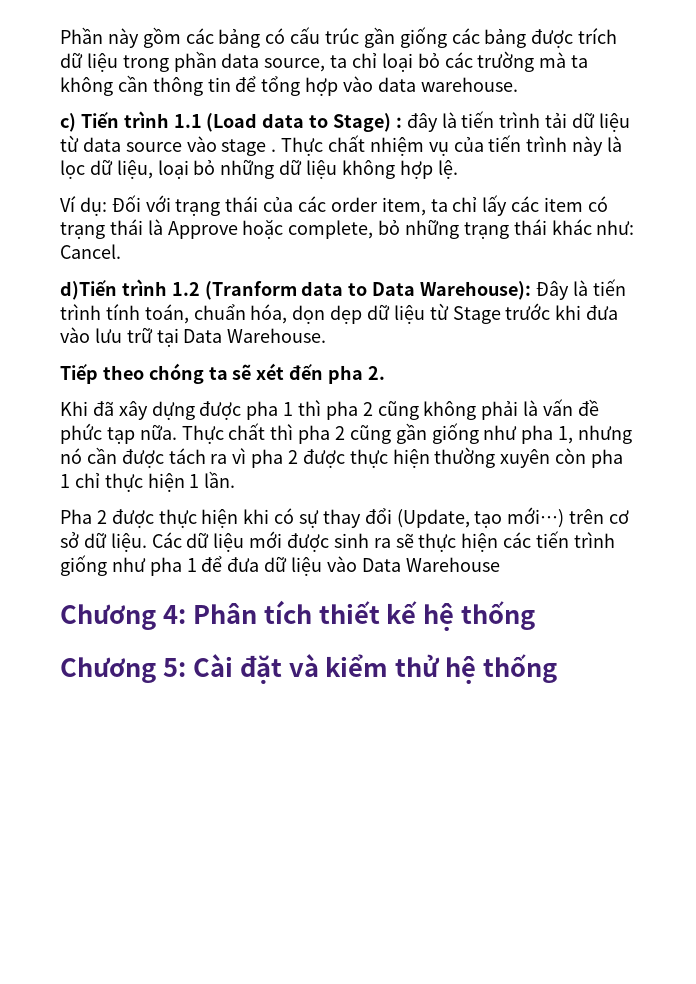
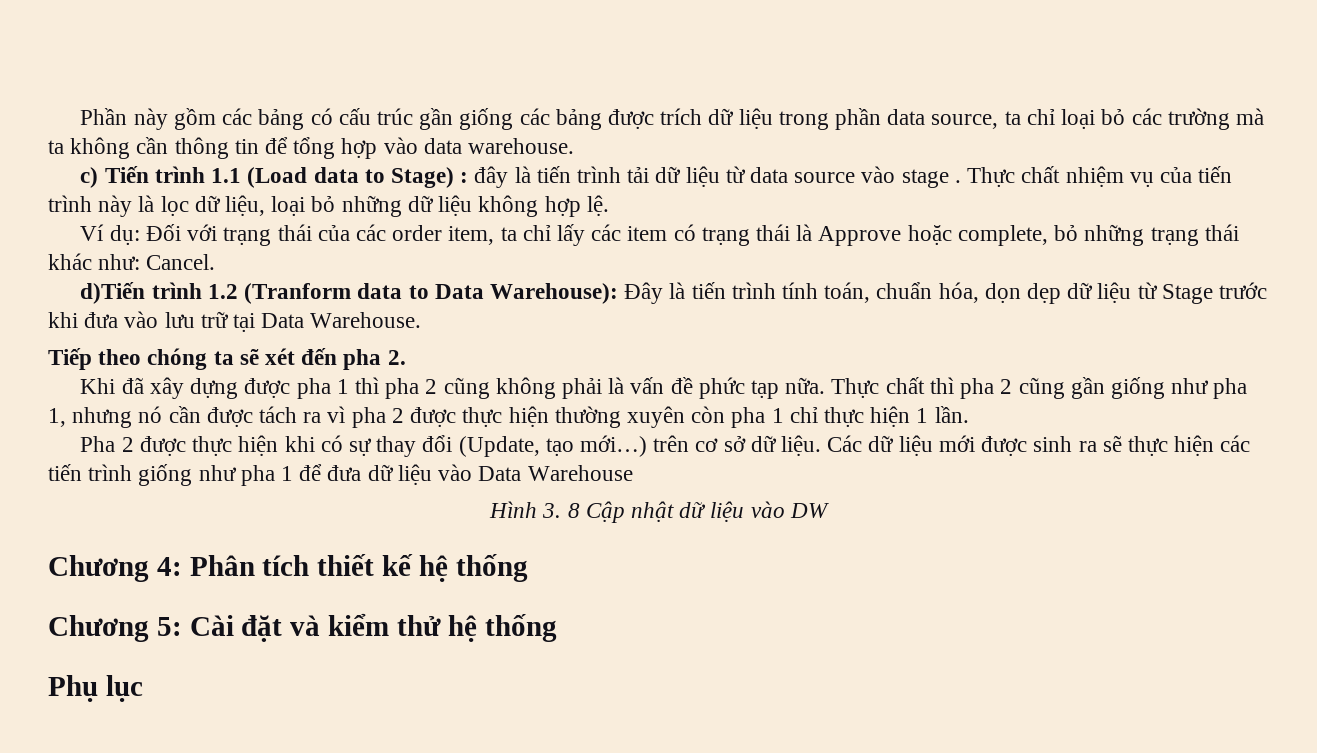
+ Hình 3. 8 Cập nhật dữ liệu vào DW
+ Phụ lục

